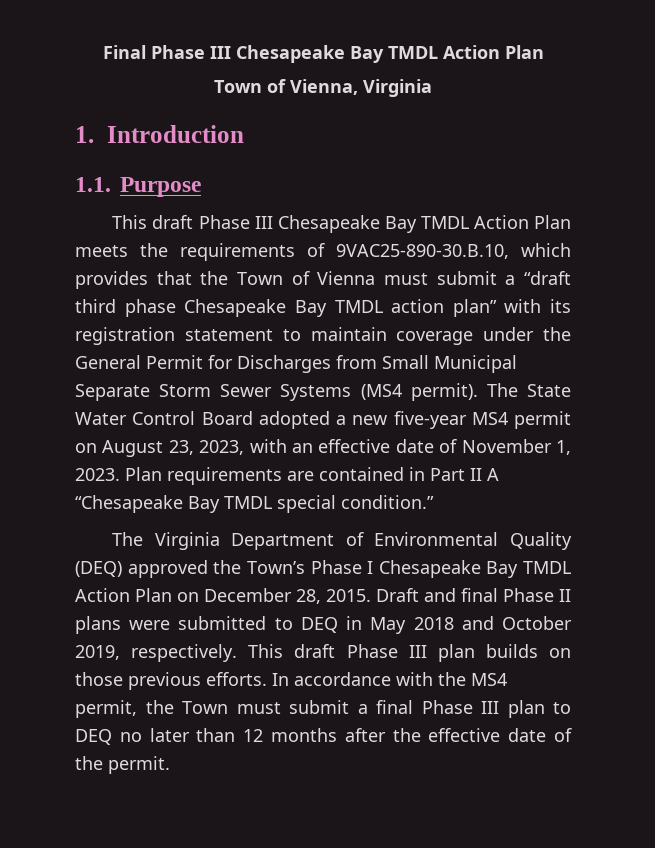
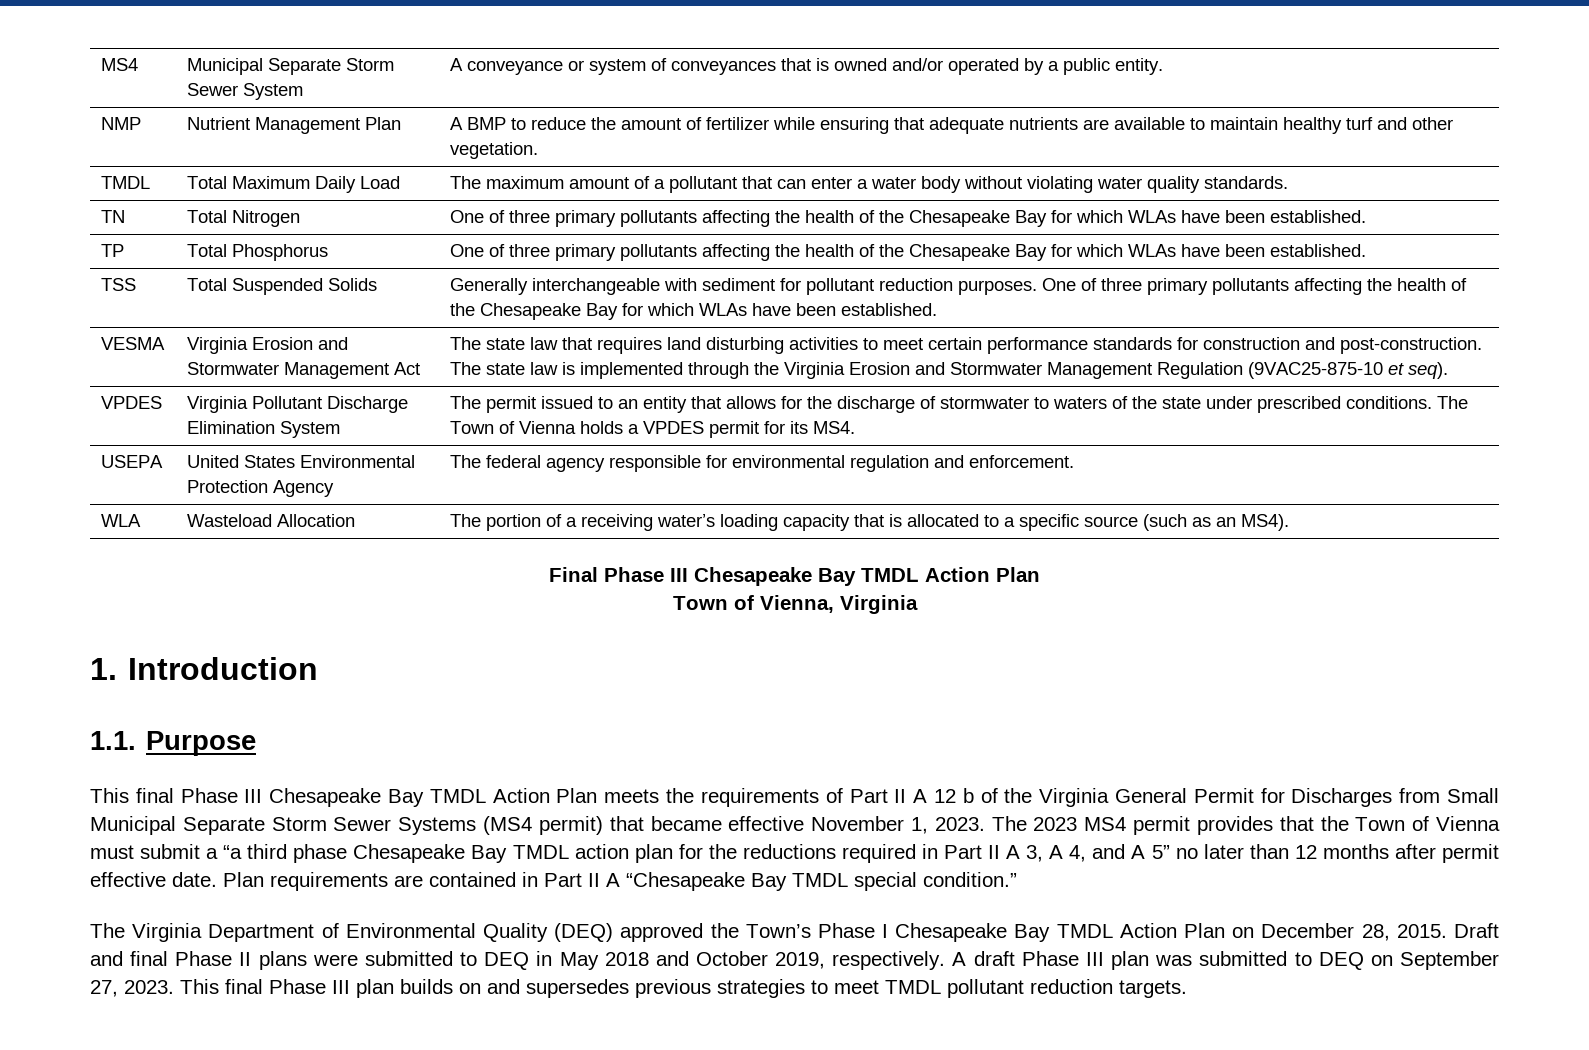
+ MS4 | Municipal Separate Storm Sewer System | A conveyance or system of conveyances that is owned and/or operated by a public entity.
+ NMP | Nutrient Management Plan | A BMP to reduce the amount of fertilizer while ensuring that adequate nutrients are available to maintain healthy turf and other vegetation.
+ TMDL | Total Maximum Daily Load | The maximum amount of a pollutant that can enter a water body without violating water quality standards.
+ TN | Total Nitrogen | One of three primary pollutants affecting the health of the Chesapeake Bay for which WLAs have been established.
+ TP | Total Phosphorus | One of three primary pollutants affecting the health of the Chesapeake Bay for which WLAs have been established.
+ TSS | Total Suspended Solids | Generally interchangeable with sediment for pollutant reduction purposes. One of three primary pollutants affecting the health of the Chesapeake Bay for which WLAs have been established.
+ VESMA | Virginia Erosion and Stormwater Management Act | The state law that requires land disturbing activities to meet certain performance standards for construction and post-construction. The state law is implemented through the Virginia Erosion and Stormwater Management Regulation (9VAC25-875-10 et seq).
+ VPDES | Virginia Pollutant Discharge Elimination System | The permit issued to an entity that allows for the discharge of stormwater to waters of the state under prescribed conditions. The Town of Vienna holds a VPDES permit for its MS4.
+ USEPA | United States Environmental Protection Agency | The federal agency responsible for environmental regulation and enforcement.
+ WLA | Wasteload Allocation | The portion of a receiving water’s loading capacity that is allocated to a specific source (such as an MS4).
- This draft Phase III Chesapeake Bay TMDL Action Plan meets the requirements of 9VAC25-890-30.B.10, which provides that the Town of Vienna must submit a “draft third phase Chesapeake Bay TMDL action plan” with its registration statement to maintain coverage under the General Permit for Discharges from Small Municipal Separate Storm Sewer Systems (MS4 permit). The State Water Control Board adopted a new five-year MS4 permit on August 23, 2023, with an effective date of November 1, 2023.
+ This final Phase III Chesapeake Bay TMDL Action Plan meets the requirements of Part II A 12 b of the Virginia General Permit for Discharges from Small Municipal Separate Storm Sewer Systems (MS4 permit) that became effective November 1, 2023. The 2023 MS4 permit provides that the Town of Vienna must submit a “a third phase Chesapeake Bay TMDL action plan for the reductions required in Part II A 3, A 4, and A 5” no later than 12 months after permit effective date.
- This draft Phase III plan builds on those previous efforts. In accordance with the MS4 permit, the Town must submit a final Phase III plan to DEQ no later than 12 months after the effective date of the permit.
+ A draft Phase III plan was submitted to DEQ on September 27, 2023. This final Phase III plan builds on and supersedes previous strategies to meet TMDL pollutant reduction targets.

